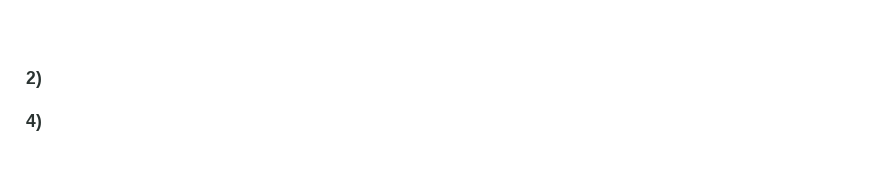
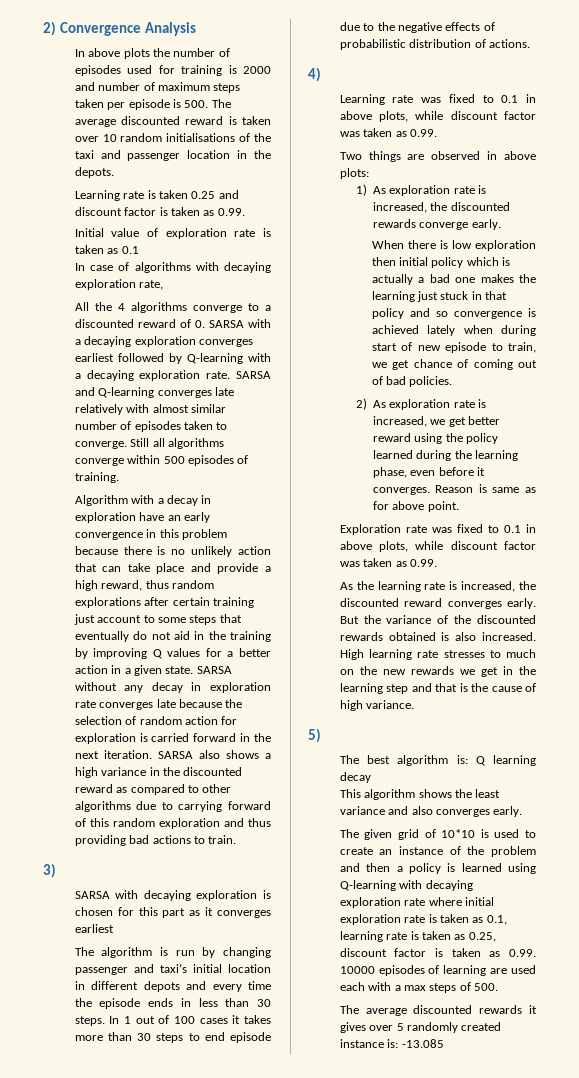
- 2)
+ 2) Convergence Analysis
+ In above plots the number of episodes used for training is 2000 and number of maximum steps taken per episode is 500. The average discounted reward is taken over 10 random initialisations of the taxi and passenger location in the depots.
+ Learning rate is taken 0.25 and discount factor is taken as 0.99.
+ Initial value of exploration rate is taken as 0.1
+ In case of algorithms with decaying exploration rate,
+ All the 4 algorithms converge to a discounted reward of 0. SARSA with a decaying exploration converges earliest followed by Q-learning with a decaying exploration rate. SARSA and Q-learning converges late relatively with almost similar number of episodes taken to converge. Still all algorithms converge within 500 episodes of training.
+ Algorithm with a decay in exploration have an early convergence in this problem because there is no unlikely action that can take place and provide a high reward, thus random explorations after certain training just account to some steps that eventually do not aid in the training by improving Q values for a better action in a given state. SARSA without any decay in exploration rate converges late because the selection of random action for exploration is carried forward in the next iteration. SARSA also shows a high variance in the discounted reward as compared to other algorithms due to carrying forward of this random exploration and thus providing bad actions to train.
+ 3)
+ SARSA with decaying exploration is chosen for this part as it converges earliest
+ The algorithm is run by changing passenger and taxi’s initial location in different depots and every time the episode ends in less than 30 steps. In 1 out of 100 cases it takes more than 30 steps to end episode due to the negative effects of probabilistic distribution of actions.
  4)
+ Learning rate was fixed to 0.1 in above plots, while discount factor was taken as 0.99.
+ Two things are observed in above plots:
+ 1) As exploration rate is increased, the discounted rewards converge early.
+ When there is low exploration then initial policy which is actually a bad one makes the learning just stuck in that policy and so convergence is achieved lately when during start of new episode to train, we get chance of coming out of bad policies.
+ 2) As exploration rate is increased, we get better reward using the policy learned during the learning phase, even before it converges. Reason is same as for above point.
+ Exploration rate was fixed to 0.1 in above plots, while discount factor was taken as 0.99.
+ As the learning rate is increased, the discounted reward converges early. But the variance of the discounted rewards obtained is also increased. High learning rate stresses to much on the new rewards we get in the learning step and that is the cause of high variance.
+ 5)
+ The best algorithm is: Q learning decay
+ This algorithm shows the least variance and also converges early.
+ The given grid of 10*10 is used to create an instance of the problem and then a policy is learned using Q-learning with decaying exploration rate where initial exploration rate is taken as 0.1, learning rate is taken as 0.25, discount factor is taken as 0.99. 10000 episodes of learning are used each with a max steps of 500.
+ The average discounted rewards it gives over 5 randomly created instance is: -13.085

